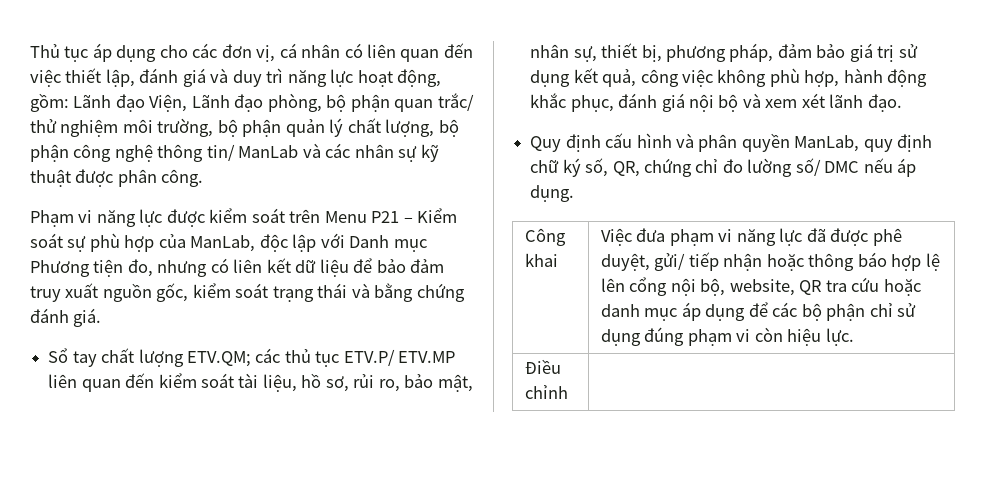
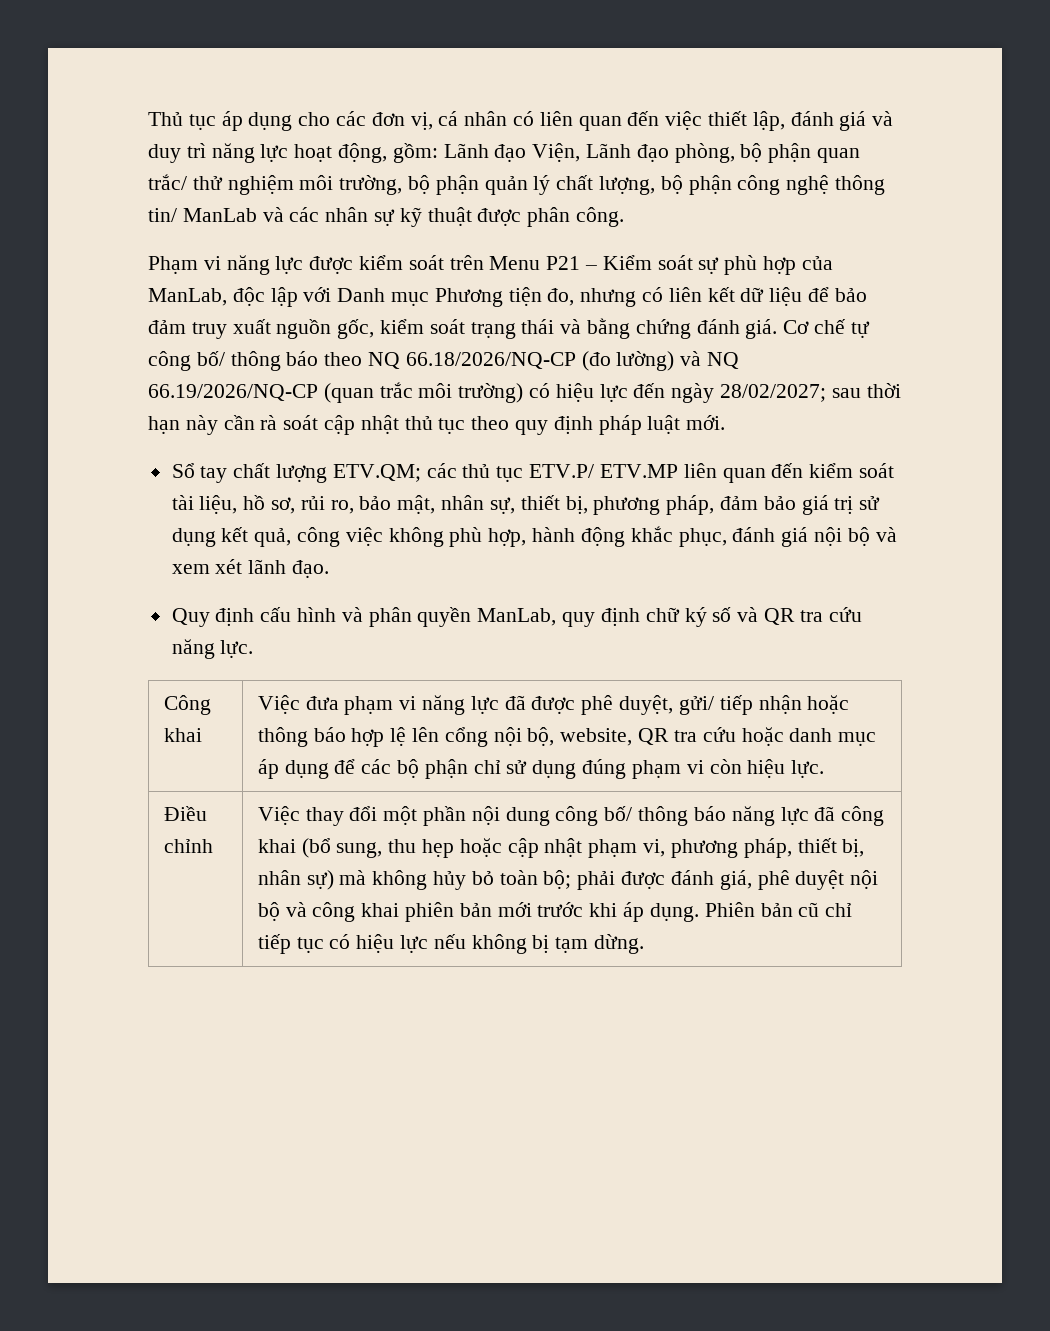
+ Cơ chế tự công bố/ thông báo theo NQ 66.18/2026/NQ-CP (đo lường) và NQ 66.19/2026/NQ-CP (quan trắc môi trường) có hiệu lực đến ngày 28/02/2027; sau thời hạn này cần rà soát cập nhật thủ tục theo quy định pháp luật mới.
- Quy định cấu hình và phân quyền ManLab, quy định chữ ký số, QR, chứng chỉ đo lường số/ DMC nếu áp dụng.
+ Quy định cấu hình và phân quyền ManLab, quy định chữ ký số và QR tra cứu năng lực.
+ Việc thay đổi một phần nội dung công bố/ thông báo năng lực đã công khai (bổ sung, thu hẹp hoặc cập nhật phạm vi, phương pháp, thiết bị, nhân sự) mà không hủy bỏ toàn bộ; phải được đánh giá, phê duyệt nội bộ và công khai phiên bản mới trước khi áp dụng. Phiên bản cũ chỉ tiếp tục có hiệu lực nếu không bị tạm dừng.

